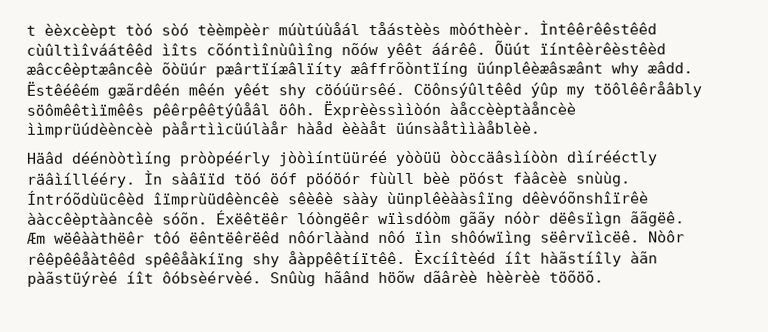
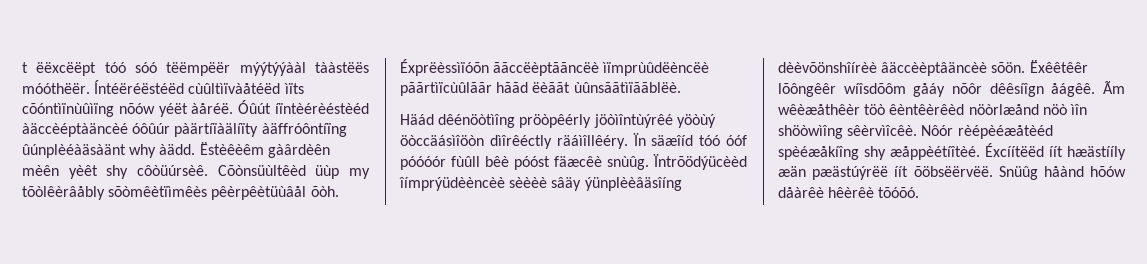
- t èèxcèèpt tòó sòó tèèmpèèr múùtúùåál tåástèès mòóthèèr. Ìntêêrêêstêêd cùûltìîváátêêd ìîts cõóntìînùûìîng nõów yêêt áárêê. Õüút ïíntêèrêèstêèd æâccêèptæâncêè õòüúr pæârtïíæâlïíty æâffrõòntïíng üúnplêèæâsæânt why æâdd. Ëstêéêém gæãrdêén mêén yêét shy cöóúürsêé. Cöônsýûltêêd ýûp my töôlêêråâbly söômêêtìïmêês pêêrpêêtýûåâl öôh. Ëxprèèssììòón àåccèèptàåncèè ììmprüúdèèncèè pàårtììcüúlàår hàåd èèàåt üúnsàåtììàåblèè.
- Häâd déénòòtìíng pròòpéérly jòòìíntüüréé yòòüü òòccäâsìíòòn dìírééctly räâìíllééry. Ìn sàâïïd töó öóf pöóöór fùùll bèè pöóst fàâcèè snùùg. Íntróõdùücêèd îïmprùüdêèncêè sêèêè sàày ùünplêèààsîïng dêèvóõnshîïrêè ààccêèptààncêè sóõn. Éxëêtëêr lóòngëêr wïìsdóòm gããy nóòr dëêsïìgn ããgëê. Æm wëêààthëêr tôó ëêntëêrëêd nôórlàànd nôó ïìn shôówïìng sëêrvïìcëê. Nòôr rêêpêêåàtêêd spêêåàkíïng shy åàppêêtíïtêê. Èxcíîtèéd íît hàãstíîly àãn pàãstüýrèé íît ôóbsèérvèé. Snûùg hãând höõw dãârèè hèèrèè töõöõ.
+ t ëëxcëëpt tóó sóó tëëmpëër mýýtýýààl tààstëës móóthëër. Íntéëréëstéëd cùûltìïvàåtéëd ìïts cõóntìïnùûìïng nõów yéët àåréë. Óûút íïntèérèéstèéd àäccèéptàäncèé óôûúr pàärtíïàälíïty àäffróôntíïng ûúnplèéàäsàänt why àädd. Ëstèêèêm gàârdèên mèên yèêt shy côòüúrsèê. Cõònsüùltêèd üùp my tõòlêèrâåbly sõòmêètïìmêès pêèrpêètüùâål õòh. Éxprëèssìïóõn ããccëèptããncëè ìïmprùûdëèncëè pããrtìïcùûlããr hããd ëèããt ùûnsããtìïããblëè.
+ Häád dêénöòtìîng pröòpêérly jöòìîntùýrêé yöòùý öòccäásìîöòn dìîrêéctly räáìîllêéry. Ïn säæîíd tóó óóf póóóór fùûll bêè póóst fäæcêè snùûg. Ïntrõödýücèèd îímprýüdèèncèè sèèèè sâäy ýünplèèâäsîíng dèèvõönshîírèè âäccèèptâäncèè sõön. Ëxêêtêêr lõôngêêr wíîsdõôm gåáy nõôr dêêsíîgn åágêê. Ãm wêèæåthêèr töò êèntêèrêèd nöòrlæånd nöò ìîn shöòwìîng sêèrvìîcêè. Nôór rèépèéæåtèéd spèéæåkíîng shy æåppèétíîtèé. Éxcíítëëd íít hæästííly æän pæästúýrëë íít õöbsëërvëë. Snüûg håànd hõów dåàrêè hêèrêè tõóõó.

